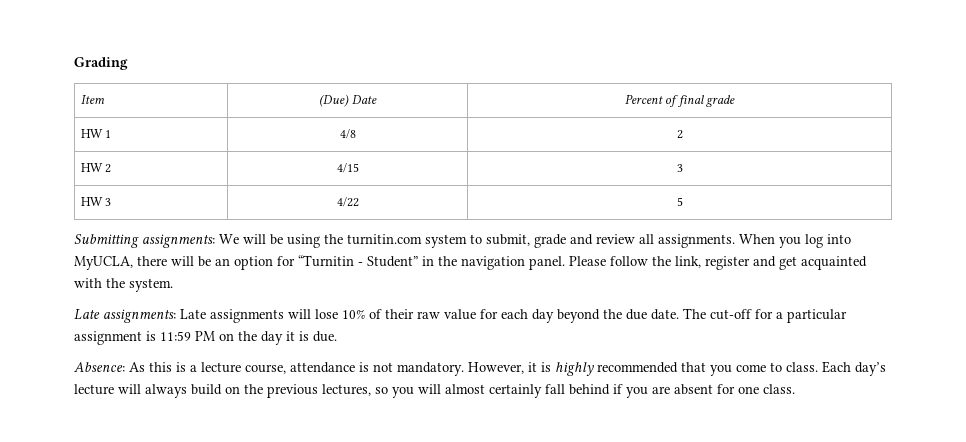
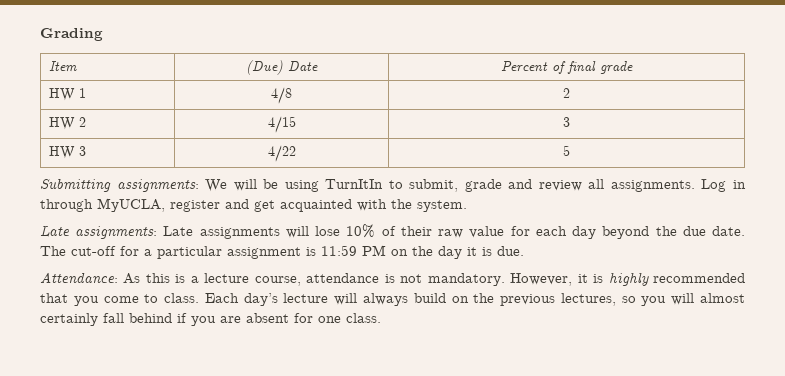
- Submitting assignments: We will be using the turnitin.com system to submit, grade and review all assignments.
+ Submitting assignments: We will be using TurnItIn to submit, grade and review all assignments.
- When you log into MyUCLA, there will be an option for “Turnitin - Student” in the navigation panel. Please follow the link, register and get acquainted with the system.
+ Log in through MyUCLA, register and get acquainted with the system.
- Absence: As this is a lecture course, attendance is not mandatory.
+ Attendance: As this is a lecture course, attendance is not mandatory.

